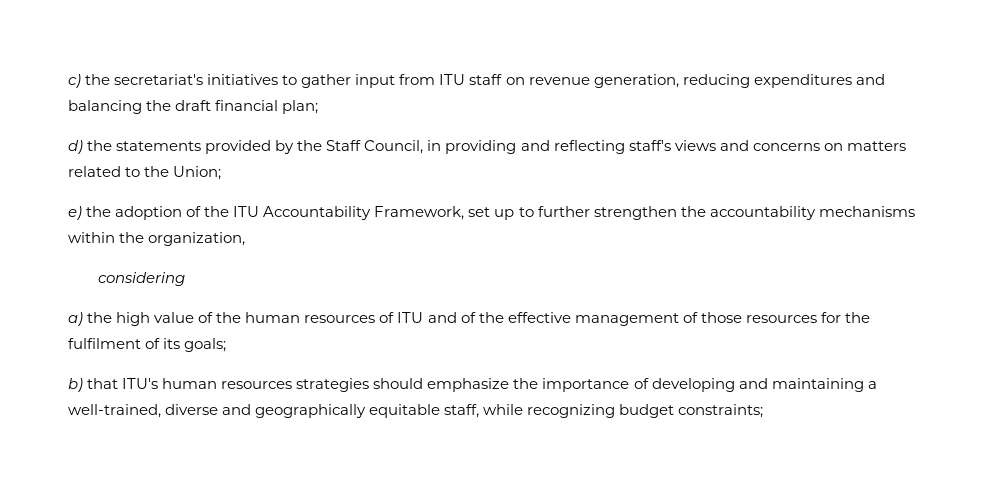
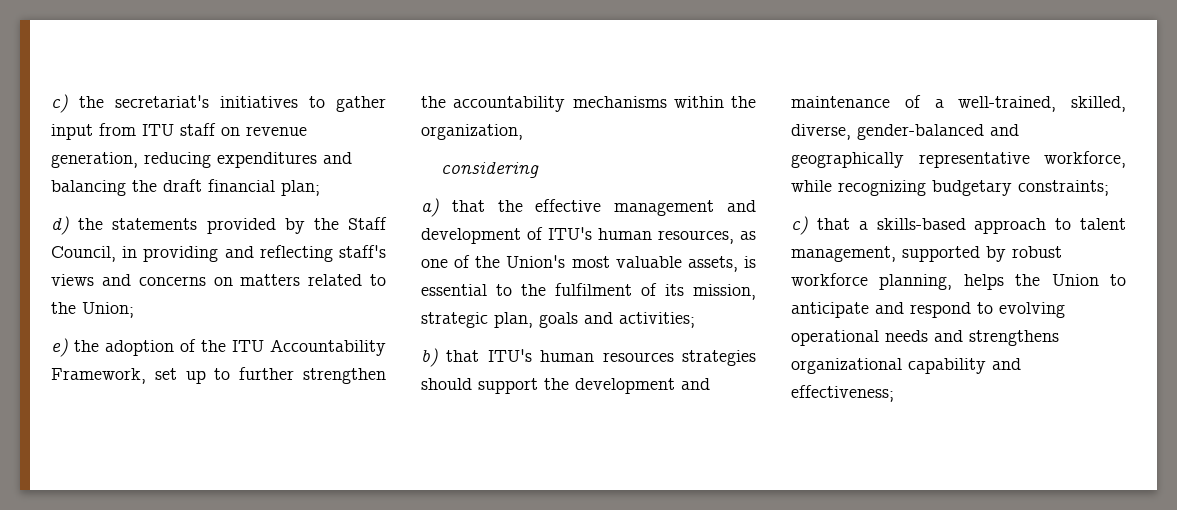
- a) the high value of the human resources of ITU and of the effective management of those resources for the fulfilment of its goals;
+ a) that the effective management and development of ITU's human resources, as one of the Union's most valuable assets, is essential to the fulfilment of its mission, strategic plan, goals and activities;
- b) that ITU's human resources strategies should emphasize the importance of developing and maintaining a well-trained, diverse and geographically equitable staff, while recognizing budget constraints;
+ b) that ITU's human resources strategies should support the development and maintenance of a well-trained, skilled, diverse, gender-balanced and geographically representative workforce, while recognizing budgetary constraints;
+ c) that a skills-based approach to talent management, supported by robust workforce planning, helps the Union to anticipate and respond to evolving operational needs and strengthens organizational capability and effectiveness;

